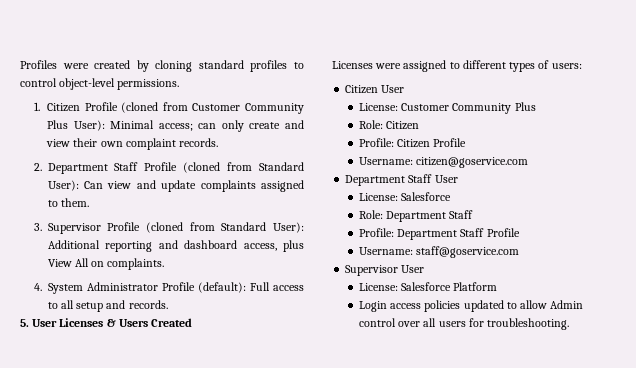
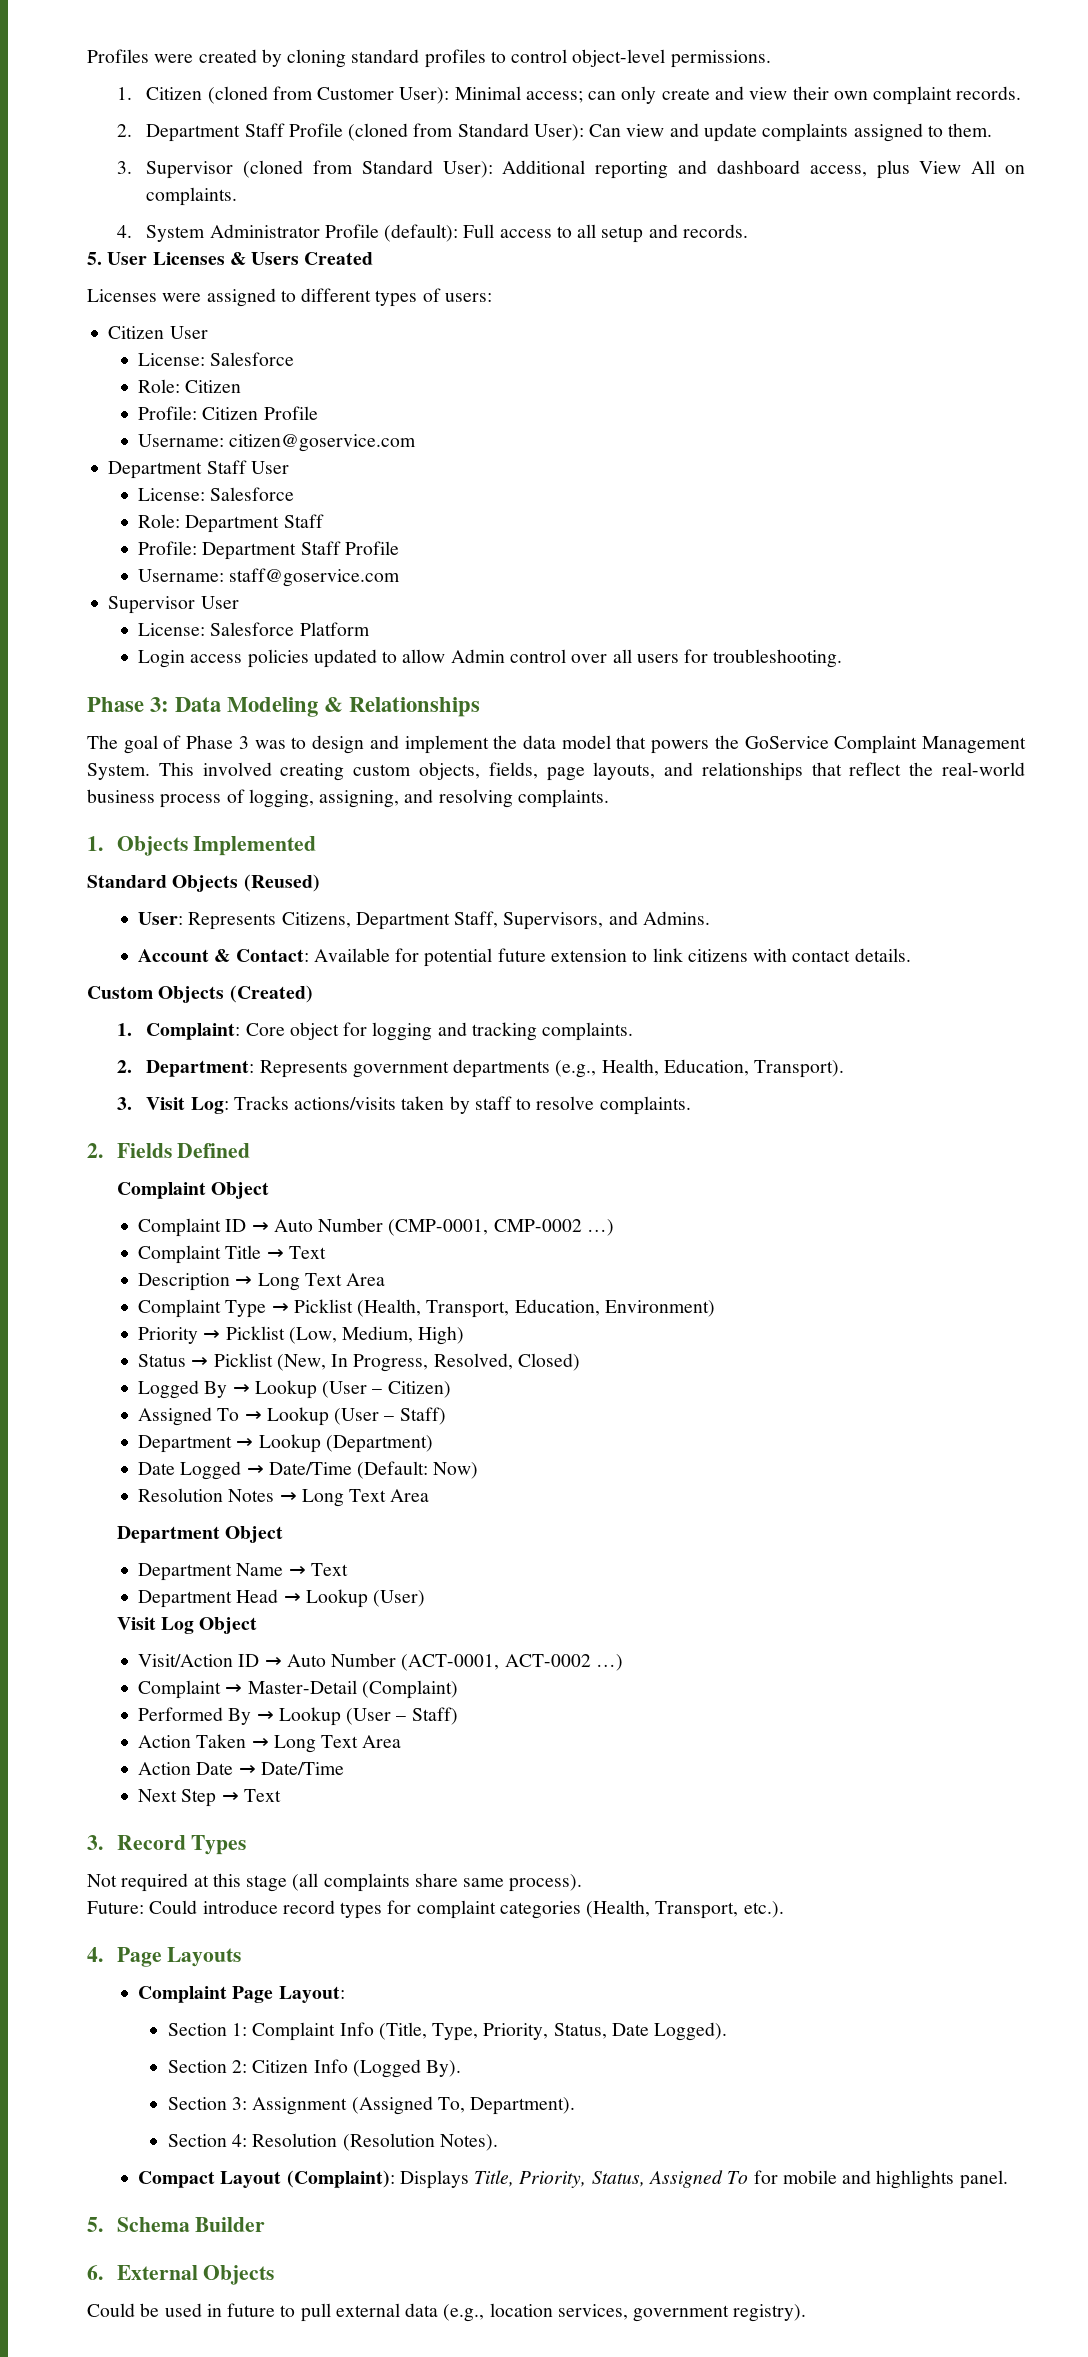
- 1. Citizen Profile (cloned from Customer Community Plus User): Minimal access; can only create and view their own complaint records.
+ 1. Citizen (cloned from Customer User): Minimal access; can only create and view their own complaint records.
- 3. Supervisor Profile (cloned from Standard User): Additional reporting and dashboard access, plus View All on complaints.
+ 3. Supervisor (cloned from Standard User): Additional reporting and dashboard access, plus View All on complaints.
  Citizen User
- License: Customer Community Plus
+ License: Salesforce
+ Phase 3: Data Modeling & Relationships
+ The goal of Phase 3 was to design and implement the data model that powers the GoService Complaint Management System. This involved creating custom objects, fields, page layouts, and relationships that reflect the real-world business process of logging, assigning, and resolving complaints.
+ 1. Objects Implemented
+ Standard Objects (Reused)
+ User: Represents Citizens, Department Staff, Supervisors, and Admins.
+ Account & Contact: Available for potential future extension to link citizens with contact details.
+ Custom Objects (Created)
+ 1. Complaint: Core object for logging and tracking complaints.
+ 2. Department: Represents government departments (e.g., Health, Education, Transport).
+ 3. Visit Log: Tracks actions/visits taken by staff to resolve complaints.
+ 2. Fields Defined
+ Complaint Object
+ Complaint ID → Auto Number (CMP-0001, CMP-0002 …)
+ Complaint Title → Text
+ Description → Long Text Area
+ Complaint Type → Picklist (Health, Transport, Education, Environment)
+ Priority → Picklist (Low, Medium, High)
+ Status → Picklist (New, In Progress, Resolved, Closed)
+ Logged By → Lookup (User – Citizen)
+ Assigned To → Lookup (User – Staff)
+ Department → Lookup (Department)
+ Date Logged → Date/Time (Default: Now)
+ Resolution Notes → Long Text Area
+ Department Object
+ Department Name → Text
+ Department Head → Lookup (User)
+ Visit Log Object
+ Visit/Action ID → Auto Number (ACT-0001, ACT-0002 …)
+ Complaint → Master-Detail (Complaint)
+ Performed By → Lookup (User – Staff)
+ Action Taken → Long Text Area
+ Action Date → Date/Time
+ Next Step → Text
+ 3. Record Types
+ Not required at this stage (all complaints share same process).
+ Future: Could introduce record types for complaint categories (Health, Transport, etc.).
+ 4. Page Layouts
+ Complaint Page Layout:
+ Section 1: Complaint Info (Title, Type, Priority, Status, Date Logged).
+ Section 2: Citizen Info (Logged By).
+ Section 3: Assignment (Assigned To, Department).
+ Section 4: Resolution (Resolution Notes).
+ Compact Layout (Complaint): Displays Title, Priority, Status, Assigned To for mobile and highlights panel.
+ 5. Schema Builder
+ 6. External Objects
+ Could be used in future to pull external data (e.g., location services, government registry).

